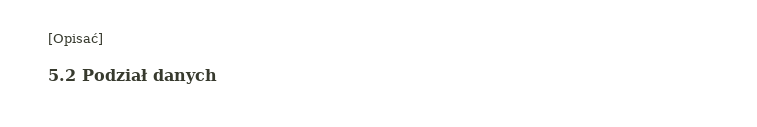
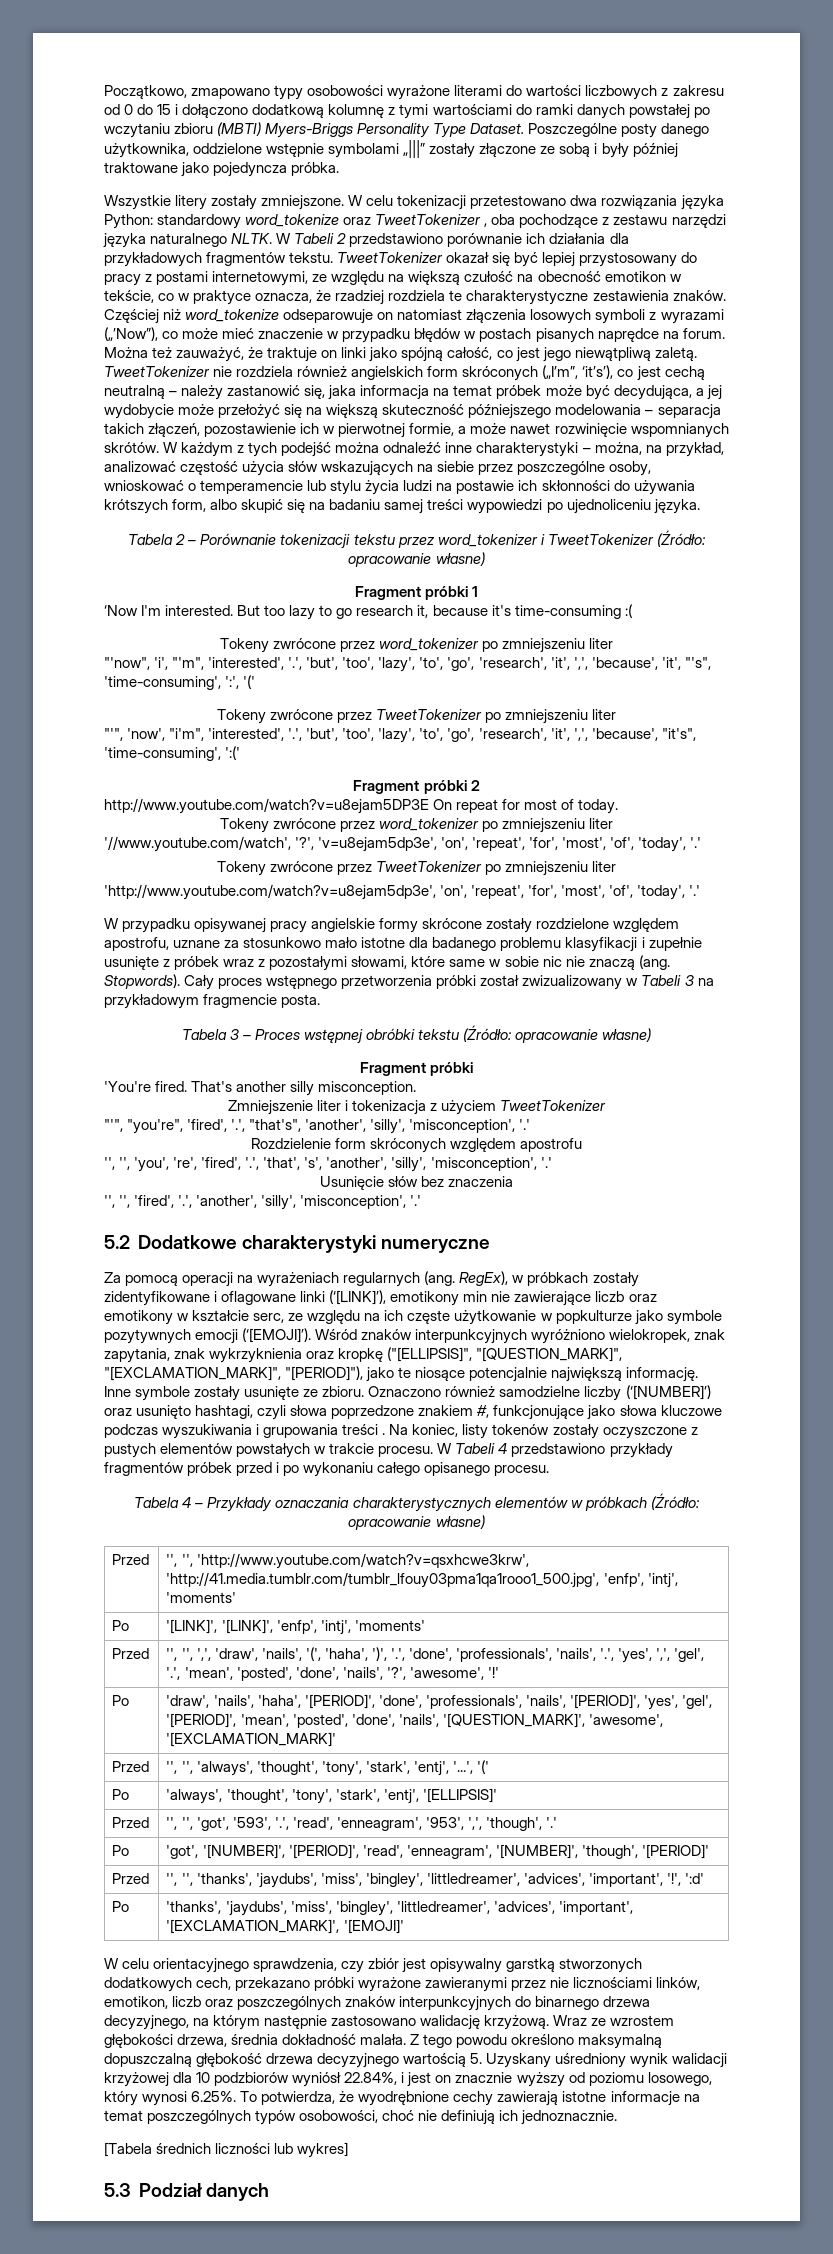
- [Opisać]
- 5.2 Podział danych
+ Początkowo, zmapowano typy osobowości wyrażone literami do wartości liczbowych z zakresu od 0 do 15 i dołączono dodatkową kolumnę z tymi wartościami do ramki danych powstałej po wczytaniu zbioru (MBTI) Myers-Briggs Personality Type Dataset. Poszczególne posty danego użytkownika, oddzielone wstępnie symbolami „|||” zostały złączone ze sobą i były później traktowane jako pojedyncza próbka.
+ Wszystkie litery zostały zmniejszone. W celu tokenizacji przetestowano dwa rozwiązania języka Python: standardowy word_tokenize oraz TweetTokenizer , oba pochodzące z zestawu narzędzi języka naturalnego NLTK. W Tabeli 2 przedstawiono porównanie ich działania dla przykładowych fragmentów tekstu. TweetTokenizer okazał się być lepiej przystosowany do pracy z postami internetowymi, ze względu na większą czułość na obecność emotikon w tekście, co w praktyce oznacza, że rzadziej rozdziela te charakterystyczne zestawienia znaków. Częściej niż word_tokenize odseparowuje on natomiast złączenia losowych symboli z wyrazami („’Now”), co może mieć znaczenie w przypadku błędów w postach pisanych naprędce na forum. Można też zauważyć, że traktuje on linki jako spójną całość, co jest jego niewątpliwą zaletą. TweetTokenizer nie rozdziela również angielskich form skróconych („I’m”, ‘it’s’), co jest cechą neutralną – należy zastanowić się, jaka informacja na temat próbek może być decydująca, a jej wydobycie może przełożyć się na większą skuteczność późniejszego modelowania – separacja takich złączeń, pozostawienie ich w pierwotnej formie, a może nawet rozwinięcie wspomnianych skrótów. W każdym z tych podejść można odnaleźć inne charakterystyki – można, na przykład, analizować częstość użycia słów wskazujących na siebie przez poszczególne osoby, wnioskować o temperamencie lub stylu życia ludzi na postawie ich skłonności do używania krótszych form, albo skupić się na badaniu samej treści wypowiedzi po ujednoliceniu języka.
+ Tabela 2 – Porównanie tokenizacji tekstu przez word_tokenizer i TweetTokenizer (Źródło: opracowanie własne)
+ Fragment próbki 1
+ ‘Now I'm interested. But too lazy to go research it, because it's time-consuming :(
+ Tokeny zwrócone przez word_tokenizer po zmniejszeniu liter
+ "'now", 'i', "'m", 'interested', '.', 'but', 'too', 'lazy', 'to', 'go', 'research', 'it', ',', 'because', 'it', "'s", 'time-consuming', ':', '('
+ Tokeny zwrócone przez TweetTokenizer po zmniejszeniu liter
+ "'", 'now', "i'm", 'interested', '.', 'but', 'too', 'lazy', 'to', 'go', 'research', 'it', ',', 'because', "it's", 'time-consuming', ':('
+ Fragment próbki 2
+ http://www.youtube.com/watch?v=u8ejam5DP3E On repeat for most of today.
+ Tokeny zwrócone przez word_tokenizer po zmniejszeniu liter
+ '//www.youtube.com/watch', '?', 'v=u8ejam5dp3e', 'on', 'repeat', 'for', 'most', 'of', 'today', '.'
+ Tokeny zwrócone przez TweetTokenizer po zmniejszeniu liter
+ 'http://www.youtube.com/watch?v=u8ejam5dp3e', 'on', 'repeat', 'for', 'most', 'of', 'today', '.'
+ W przypadku opisywanej pracy angielskie formy skrócone zostały rozdzielone względem apostrofu, uznane za stosunkowo mało istotne dla badanego problemu klasyfikacji i zupełnie usunięte z próbek wraz z pozostałymi słowami, które same w sobie nic nie znaczą (ang. Stopwords). Cały proces wstępnego przetworzenia próbki został zwizualizowany w Tabeli 3 na przykładowym fragmencie posta.
+ Tabela 3 – Proces wstępnej obróbki tekstu (Źródło: opracowanie własne)
+ Fragment próbki
+ 'You're fired. That's another silly misconception.
+ Zmniejszenie liter i tokenizacja z użyciem TweetTokenizer
+ "'", "you're", 'fired', '.', "that's", 'another', 'silly', 'misconception', '.'
+ Rozdzielenie form skróconych względem apostrofu
+ '', '', 'you', 're', 'fired', '.', 'that', 's', 'another', 'silly', 'misconception', '.'
+ Usunięcie słów bez znaczenia
+ '', '', 'fired', '.', 'another', 'silly', 'misconception', '.'
+ 5.2 Dodatkowe charakterystyki numeryczne
+ Za pomocą operacji na wyrażeniach regularnych (ang. RegEx), w próbkach zostały zidentyfikowane i oflagowane linki (‘[LINK]’), emotikony min nie zawierające liczb oraz emotikony w kształcie serc, ze względu na ich częste użytkowanie w popkulturze jako symbole pozytywnych emocji (‘[EMOJI]’). Wśród znaków interpunkcyjnych wyróżniono wielokropek, znak zapytania, znak wykrzyknienia oraz kropkę ("[ELLIPSIS]", "[QUESTION_MARK]", "[EXCLAMATION_MARK]", "[PERIOD]"), jako te niosące potencjalnie największą informację. Inne symbole zostały usunięte ze zbioru. Oznaczono również samodzielne liczby (‘[NUMBER]’) oraz usunięto hashtagi, czyli słowa poprzedzone znakiem #, funkcjonujące jako słowa kluczowe podczas wyszukiwania i grupowania treści . Na koniec, listy tokenów zostały oczyszczone z pustych elementów powstałych w trakcie procesu. W Tabeli 4 przedstawiono przykłady fragmentów próbek przed i po wykonaniu całego opisanego procesu.
+ Tabela 4 – Przykłady oznaczania charakterystycznych elementów w próbkach (Źródło: opracowanie własne)
+ Przed | '', '', 'http://www.youtube.com/watch?v=qsxhcwe3krw', 'http://41.media.tumblr.com/tumblr_lfouy03pma1qa1rooo1_500.jpg', 'enfp', 'intj', 'moments'
+ Po | '[LINK]', '[LINK]', 'enfp', 'intj', 'moments'
+ Przed | '', '', ',', 'draw', 'nails', '(', 'haha', ')', '.', 'done', 'professionals', 'nails', '.', 'yes', ',', 'gel', '.', 'mean', 'posted', 'done', 'nails', '?', 'awesome', '!'
+ Po | 'draw', 'nails', 'haha', '[PERIOD]', 'done', 'professionals', 'nails', '[PERIOD]', 'yes', 'gel', '[PERIOD]', 'mean', 'posted', 'done', 'nails', '[QUESTION_MARK]', 'awesome', '[EXCLAMATION_MARK]'
+ Przed | '', '', 'always', 'thought', 'tony', 'stark', 'entj', '...', '('
+ Po | 'always', 'thought', 'tony', 'stark', 'entj', '[ELLIPSIS]'
+ Przed | '', '', 'got', '593', '.', 'read', 'enneagram', '953', ',', 'though', '.'
+ Po | 'got', '[NUMBER]', '[PERIOD]', 'read', 'enneagram', '[NUMBER]', 'though', '[PERIOD]'
+ Przed | '', '', 'thanks', 'jaydubs', 'miss', 'bingley', 'littledreamer', 'advices', 'important', '!', ':d'
+ Po | 'thanks', 'jaydubs', 'miss', 'bingley', 'littledreamer', 'advices', 'important', '[EXCLAMATION_MARK]', '[EMOJI]'
+ W celu orientacyjnego sprawdzenia, czy zbiór jest opisywalny garstką stworzonych dodatkowych cech, przekazano próbki wyrażone zawieranymi przez nie licznościami linków, emotikon, liczb oraz poszczególnych znaków interpunkcyjnych do binarnego drzewa decyzyjnego, na którym następnie zastosowano walidację krzyżową. Wraz ze wzrostem głębokości drzewa, średnia dokładność malała. Z tego powodu określono maksymalną dopuszczalną głębokość drzewa decyzyjnego wartością 5. Uzyskany uśredniony wynik walidacji krzyżowej dla 10 podzbiorów wyniósł 22.84%, i jest on znacznie wyższy od poziomu losowego, który wynosi 6.25%. To potwierdza, że wyodrębnione cechy zawierają istotne informacje na temat poszczególnych typów osobowości, choć nie definiują ich jednoznacznie.
+ [Tabela średnich liczności lub wykres]
+ 5.3 Podział danych

